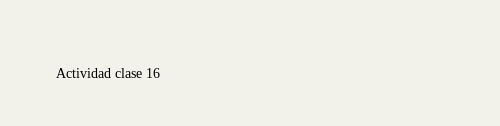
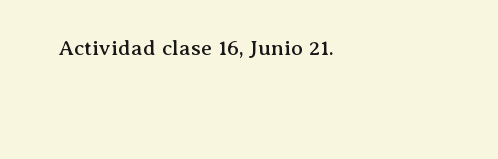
- Actividad clase 16
+ Actividad clase 16, Junio 21.

